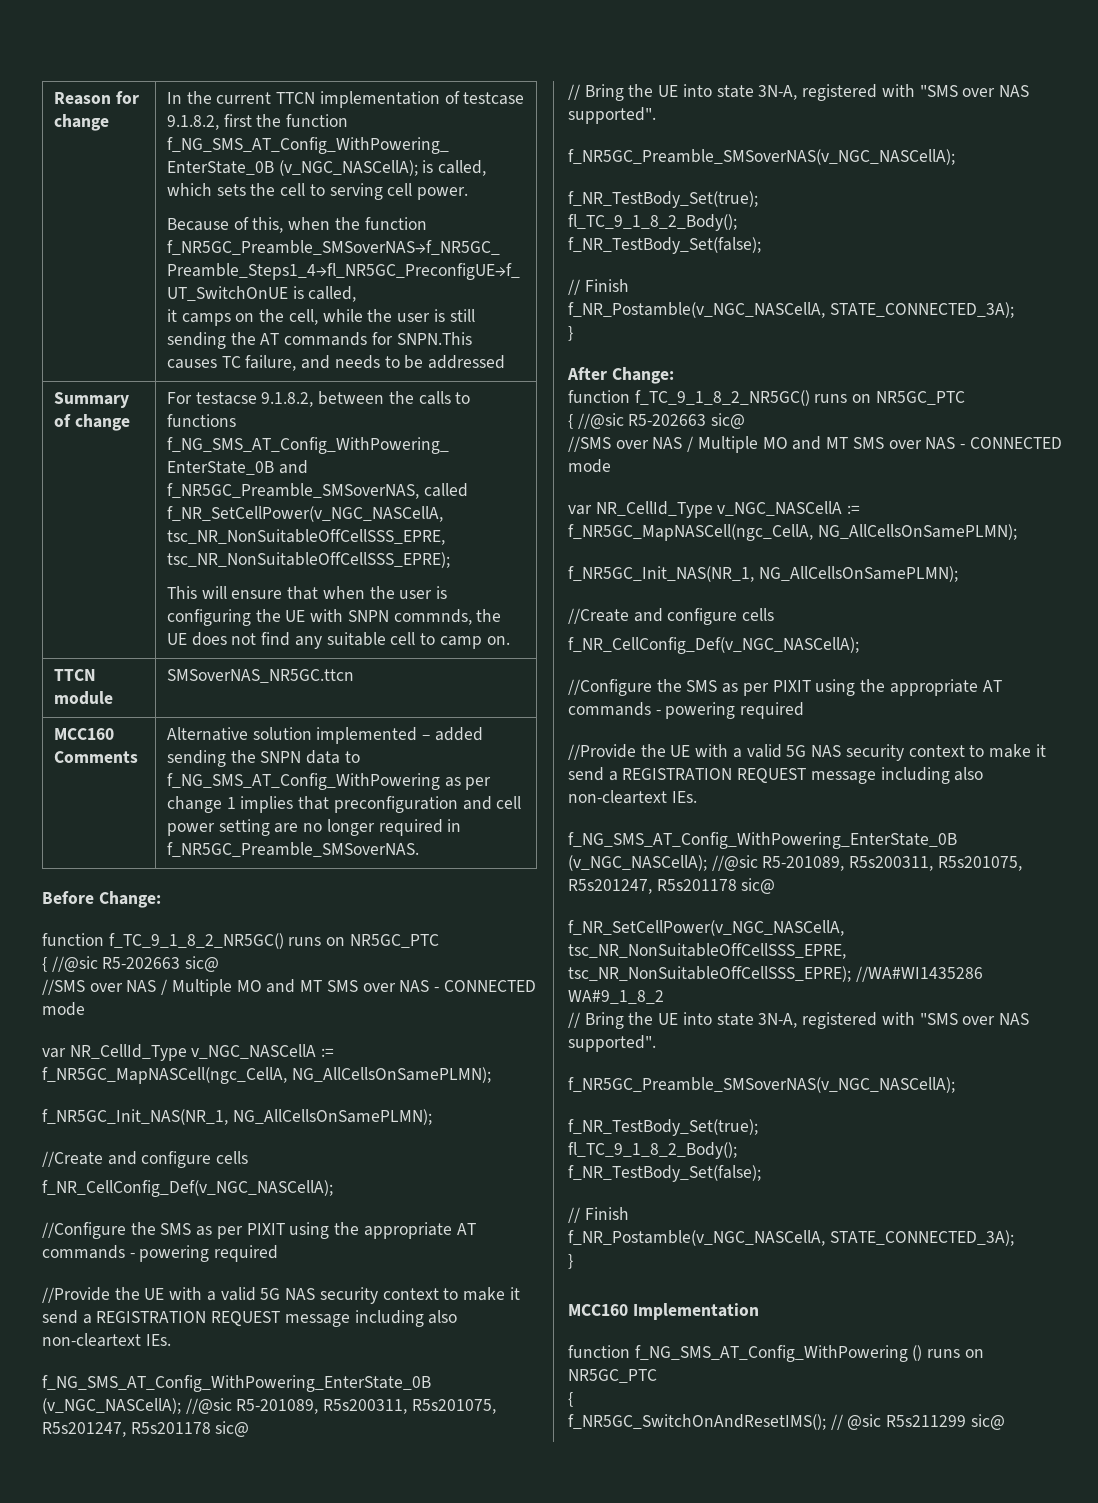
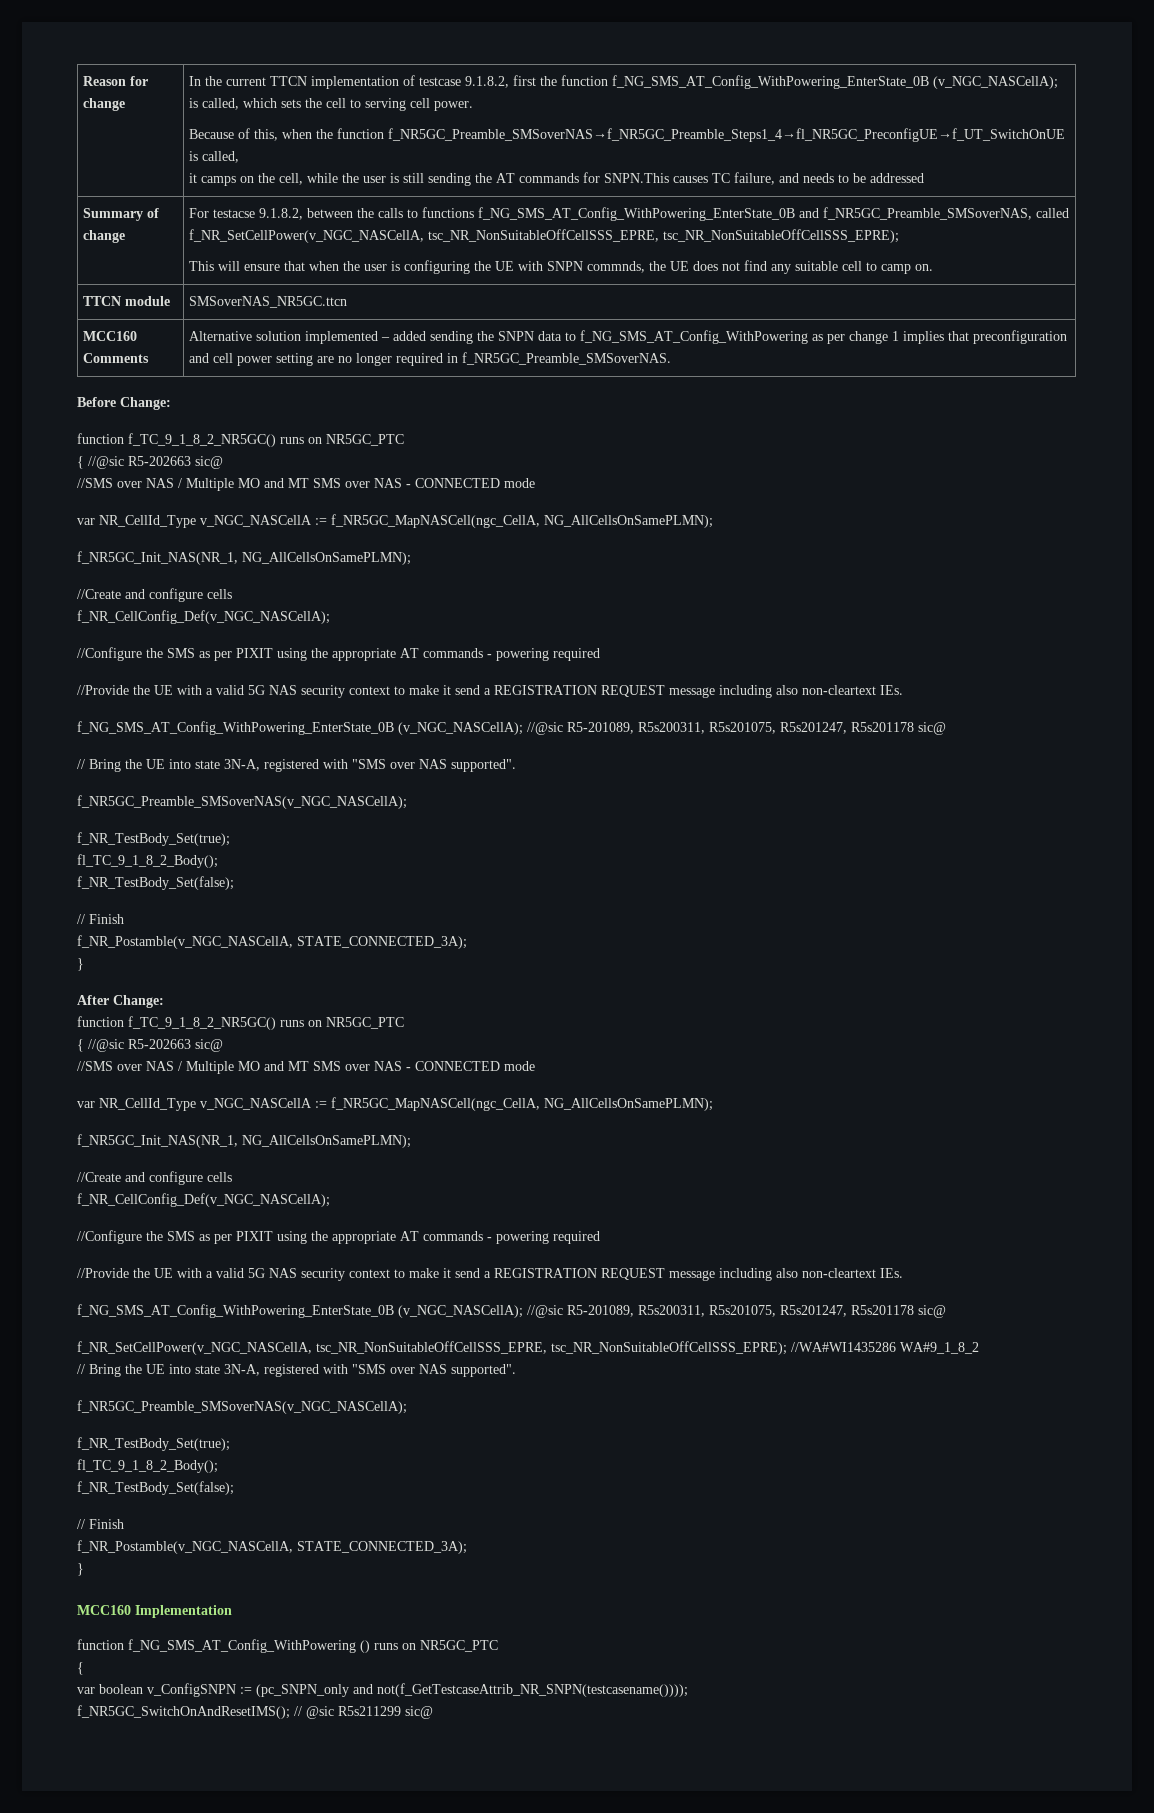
+ var boolean v_ConfigSNPN := (pc_SNPN_only and not(f_GetTestcaseAttrib_NR_SNPN(testcasename())));

